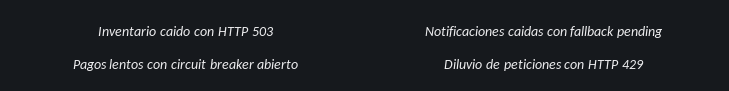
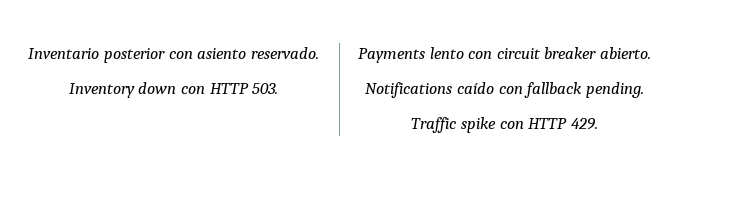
- Inventario caido con HTTP 503
- Pagos lentos con circuit breaker abierto
- Notificaciones caidas con fallback pending
- Diluvio de peticiones con HTTP 429
+ Inventario posterior con asiento reservado.
+ Inventory down con HTTP 503.
+ Payments lento con circuit breaker abierto.
+ Notifications caído con fallback pending.
+ Traffic spike con HTTP 429.

